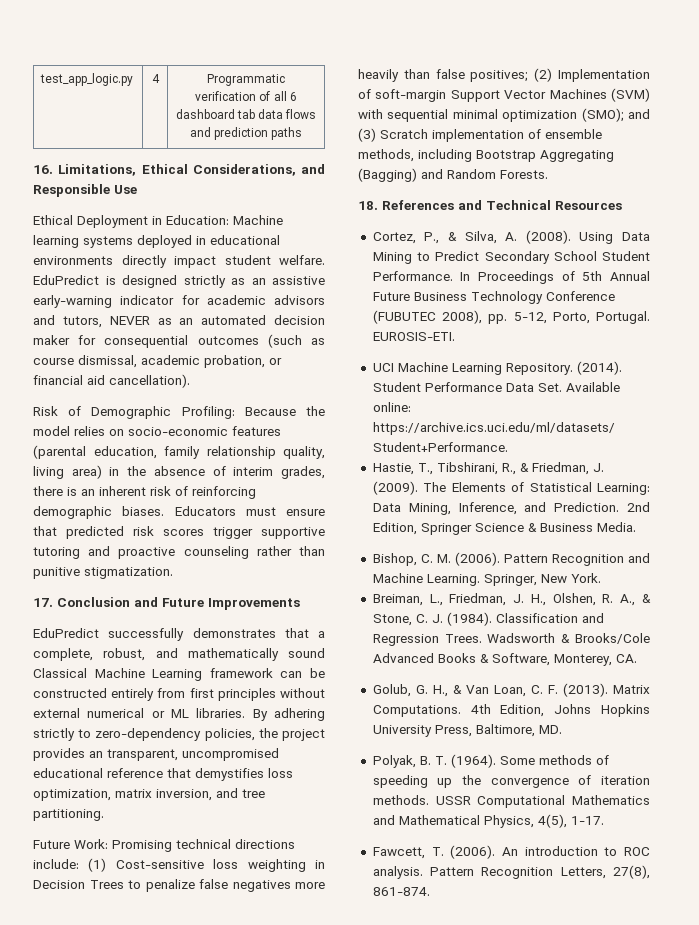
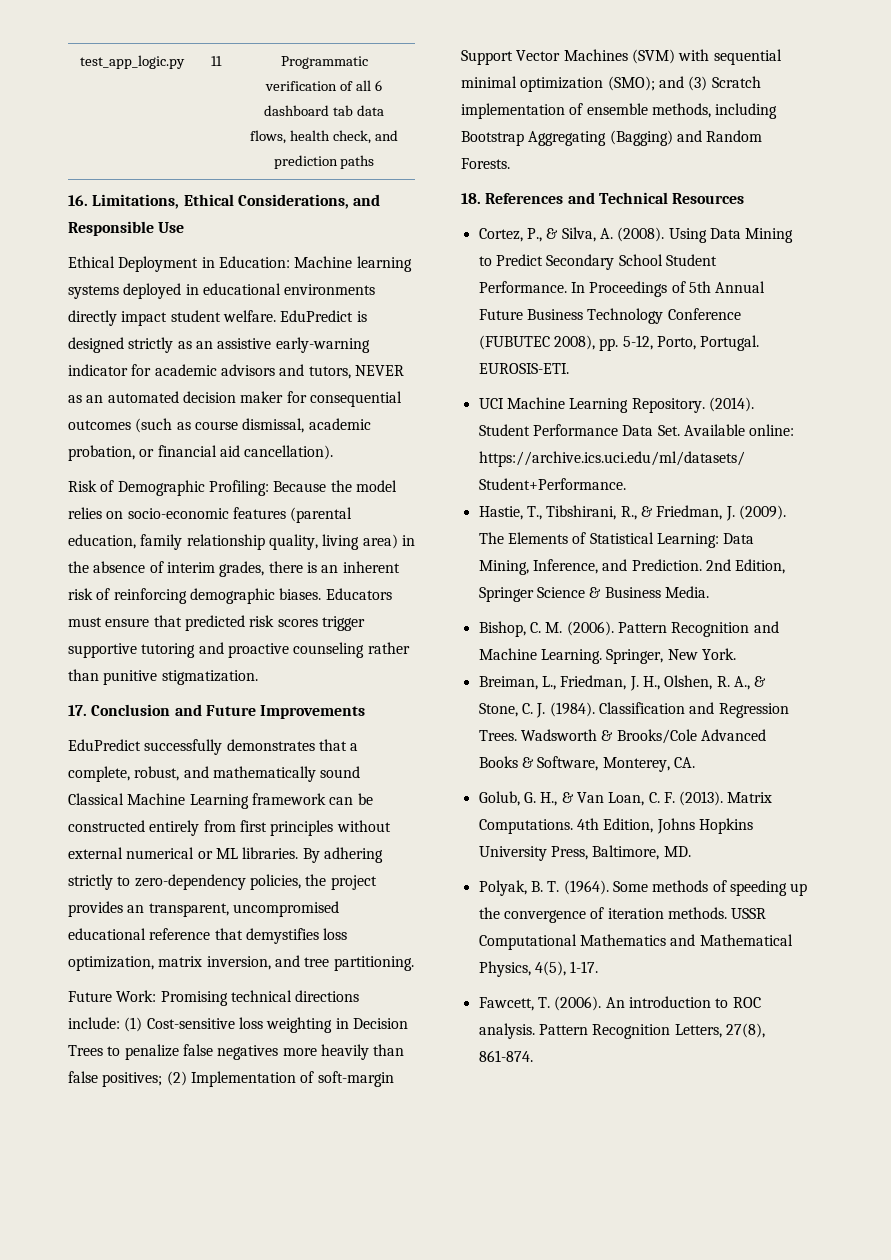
- test_app_logic.py | 4 | Programmatic verification of all 6 dashboard tab data flows and prediction paths
+ test_app_logic.py | 11 | Programmatic verification of all 6 dashboard tab data flows, health check, and prediction paths

